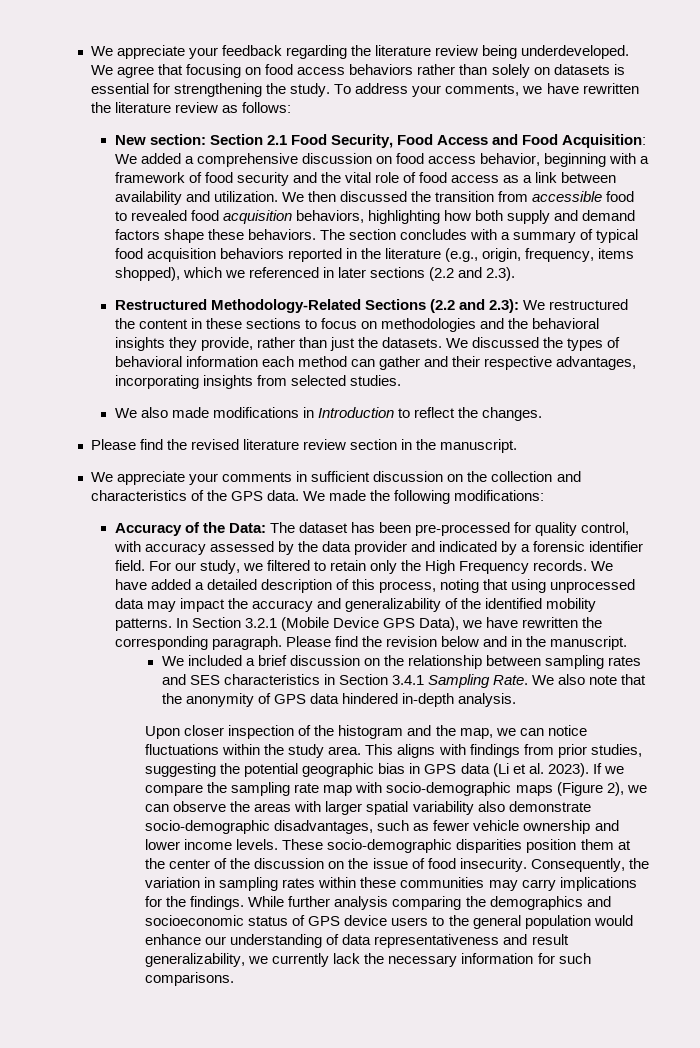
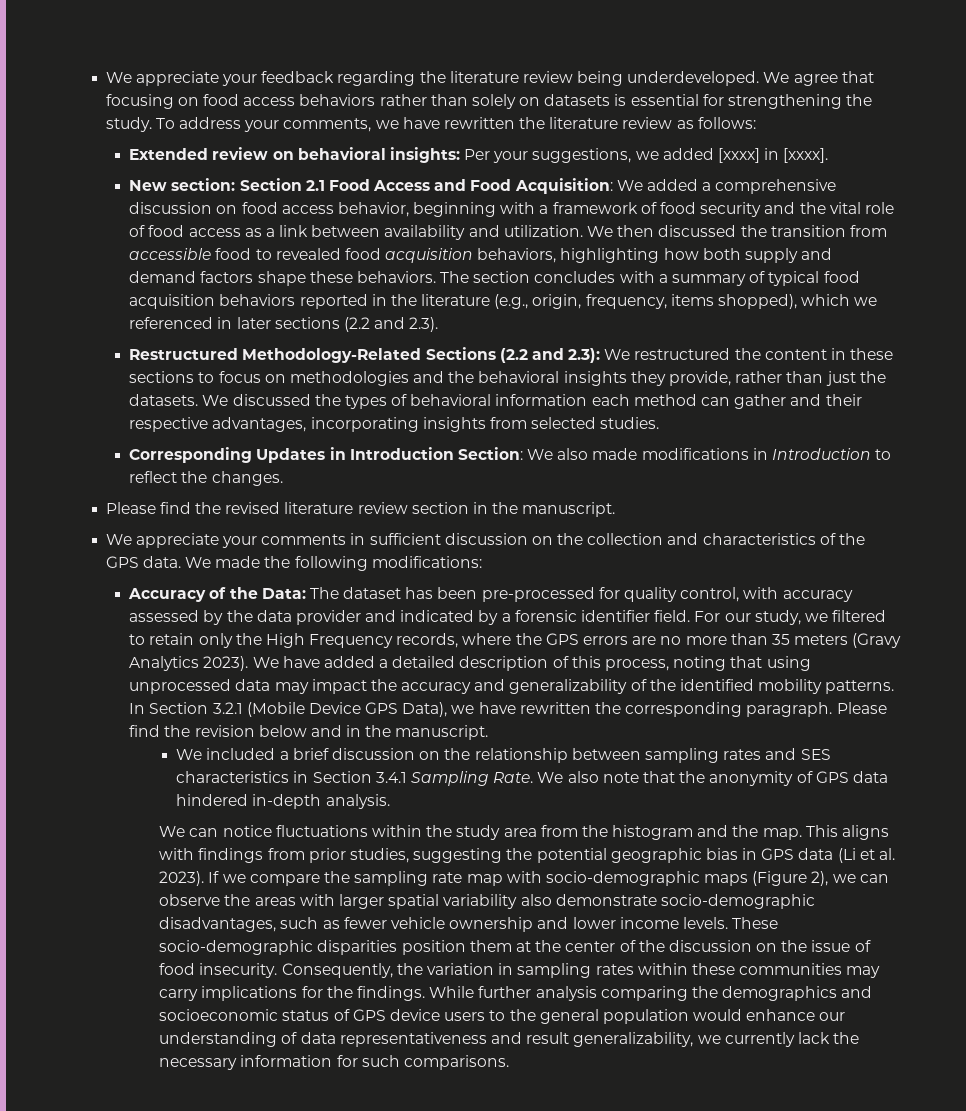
+ Extended review on behavioral insights: Per your suggestions, we added [xxxx] in [xxxx].
- New section: Section 2.1 Food Security, Food Access and Food Acquisition: We added a comprehensive discussion on food access behavior, beginning with a framework of food security and the vital role of food access as a link between availability and utilization.
+ New section: Section 2.1 Food Access and Food Acquisition: We added a comprehensive discussion on food access behavior, beginning with a framework of food security and the vital role of food access as a link between availability and utilization.
- We also made modifications in Introduction to reflect the changes.
+ Corresponding Updates in Introduction Section: We also made modifications in Introduction to reflect the changes.
- For our study, we filtered to retain only the High Frequency records.
+ For our study, we filtered to retain only the High Frequency records, where the GPS errors are no more than 35 meters (Gravy Analytics 2023).
- Upon closer inspection of the histogram and the map, we can notice fluctuations within the study area.
+ We can notice fluctuations within the study area from the histogram and the map.

